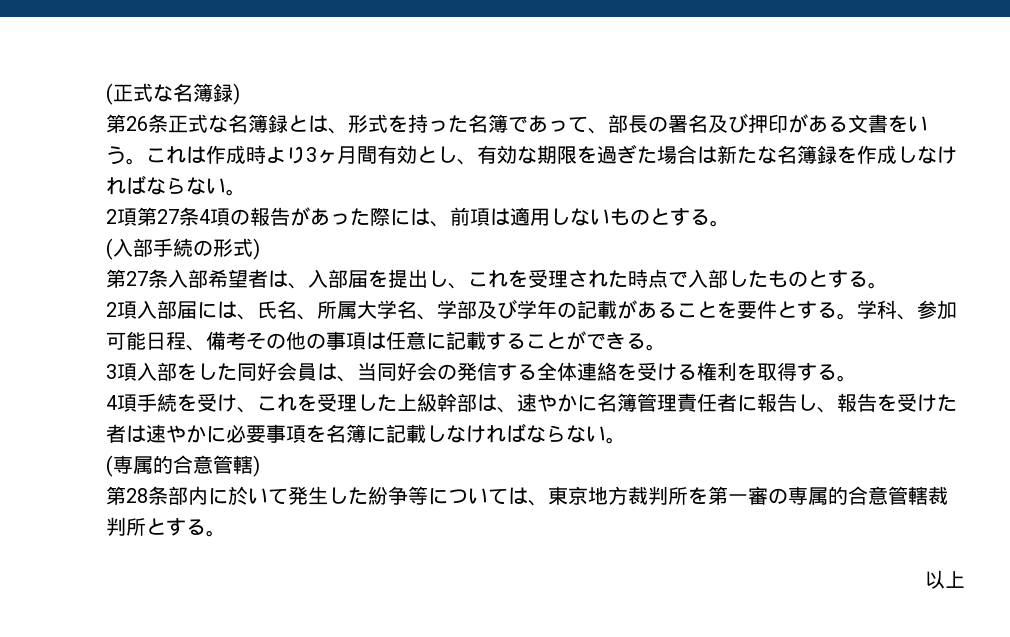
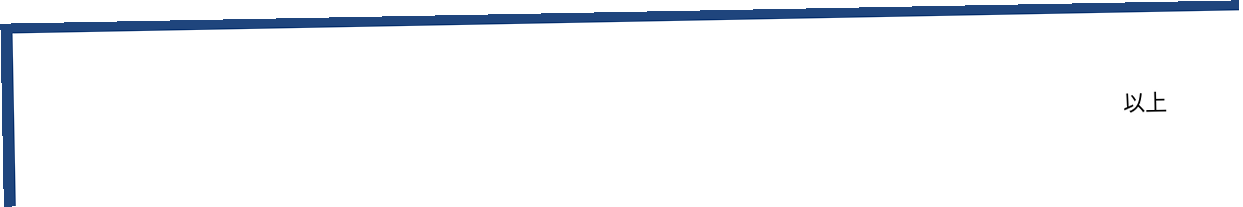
- (正式な名簿録)
- 第26条正式な名簿録とは、形式を持った名簿であって、部長の署名及び押印がある文書をいう。これは作成時より3ヶ月間有効とし、有効な期限を過ぎた場合は新たな名簿録を作成しなければならない。
- 2項第27条4項の報告があった際には、前項は適用しないものとする。
- (入部手続の形式)
- 第27条入部希望者は、入部届を提出し、これを受理された時点で入部したものとする。
- 2項入部届には、氏名、所属大学名、学部及び学年の記載があることを要件とする。学科、参加可能日程、備考その他の事項は任意に記載することができる。
- 3項入部をした同好会員は、当同好会の発信する全体連絡を受ける権利を取得する。
- 4項手続を受け、これを受理した上級幹部は、速やかに名簿管理責任者に報告し、報告を受けた者は速やかに必要事項を名簿に記載しなければならない。
- (専属的合意管轄)
- 第28条部内に於いて発生した紛争等については、東京地方裁判所を第一審の専属的合意管轄裁判所とする。

